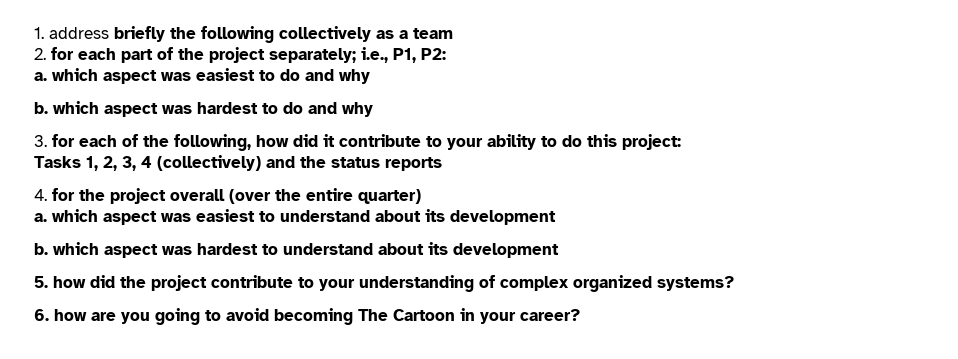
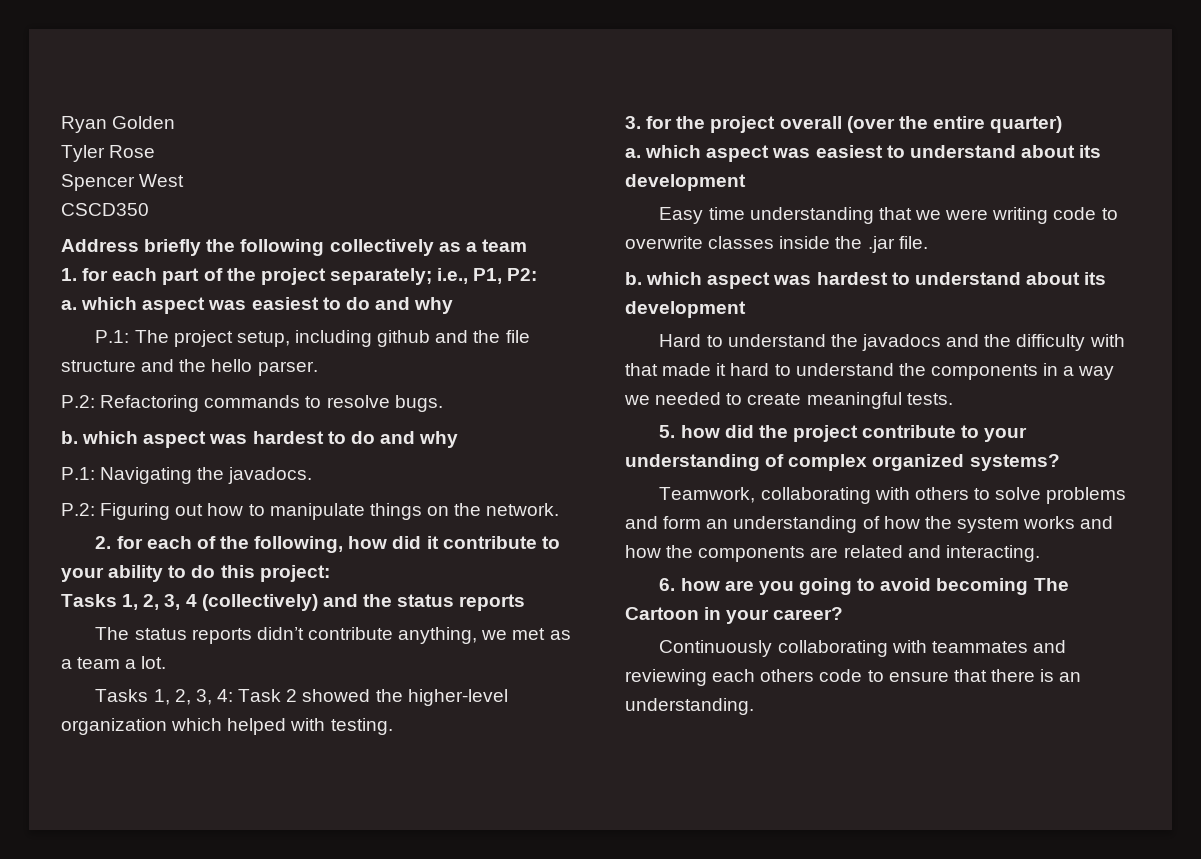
- 1. address briefly the following collectively as a team
+ Ryan Golden
+ Tyler Rose
+ Spencer West
+ CSCD350
+ Address briefly the following collectively as a team
- 2. for each part of the project separately; i.e., P1, P2:
+ 1. for each part of the project separately; i.e., P1, P2:
+ P.1: The project setup, including github and the file structure and the hello parser.
+ P.2: Refactoring commands to resolve bugs.
- 3. for each of the following, how did it contribute to your ability to do this project:
+ P.1: Navigating the javadocs.
+ P.2: Figuring out how to manipulate things on the network.
+ 2. for each of the following, how did it contribute to your ability to do this project:
- 4. for the project overall (over the entire quarter)
+ The status reports didn’t contribute anything, we met as a team a lot.
+ Tasks 1, 2, 3, 4: Task 2 showed the higher-level organization which helped with testing.
+ 3. for the project overall (over the entire quarter)
+ Easy time understanding that we were writing code to overwrite classes inside the .jar file.
+ Hard to understand the javadocs and the difficulty with that made it hard to understand the components in a way we needed to create meaningful tests.
+ Teamwork, collaborating with others to solve problems and form an understanding of how the system works and how the components are related and interacting.
+ Continuously collaborating with teammates and reviewing each others code to ensure that there is an understanding.

